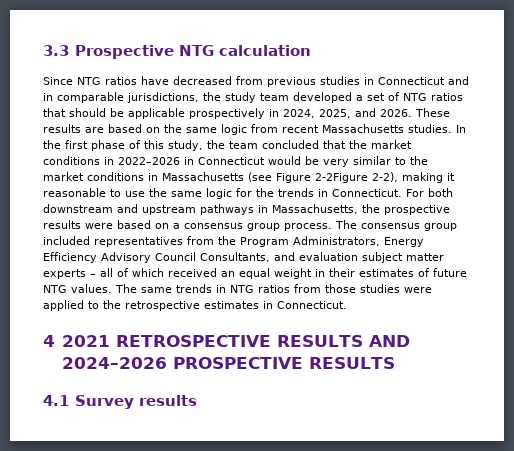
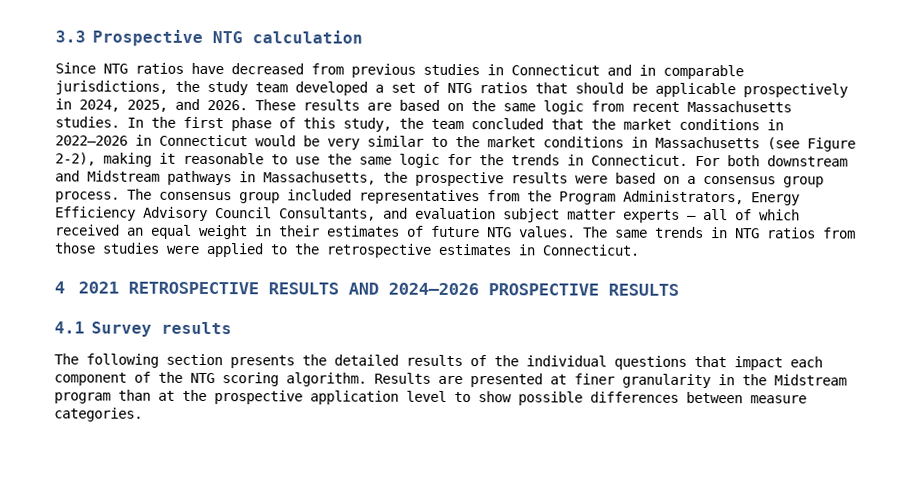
- In the first phase of this study, the team concluded that the market conditions in 2022–2026 in Connecticut would be very similar to the market conditions in Massachusetts (see Figure 2-2Figure 2-2), making it reasonable to use the same logic for the trends in Connecticut.
+ In the first phase of this study, the team concluded that the market conditions in 2022–2026 in Connecticut would be very similar to the market conditions in Massachusetts (see Figure 2-2), making it reasonable to use the same logic for the trends in Connecticut.
- For both downstream and upstream pathways in Massachusetts, the prospective results were based on a consensus group process.
+ For both downstream and Midstream pathways in Massachusetts, the prospective results were based on a consensus group process.
+ The following section presents the detailed results of the individual questions that impact each component of the NTG scoring algorithm. Results are presented at finer granularity in the Midstream program than at the prospective application level to show possible differences between measure categories.

